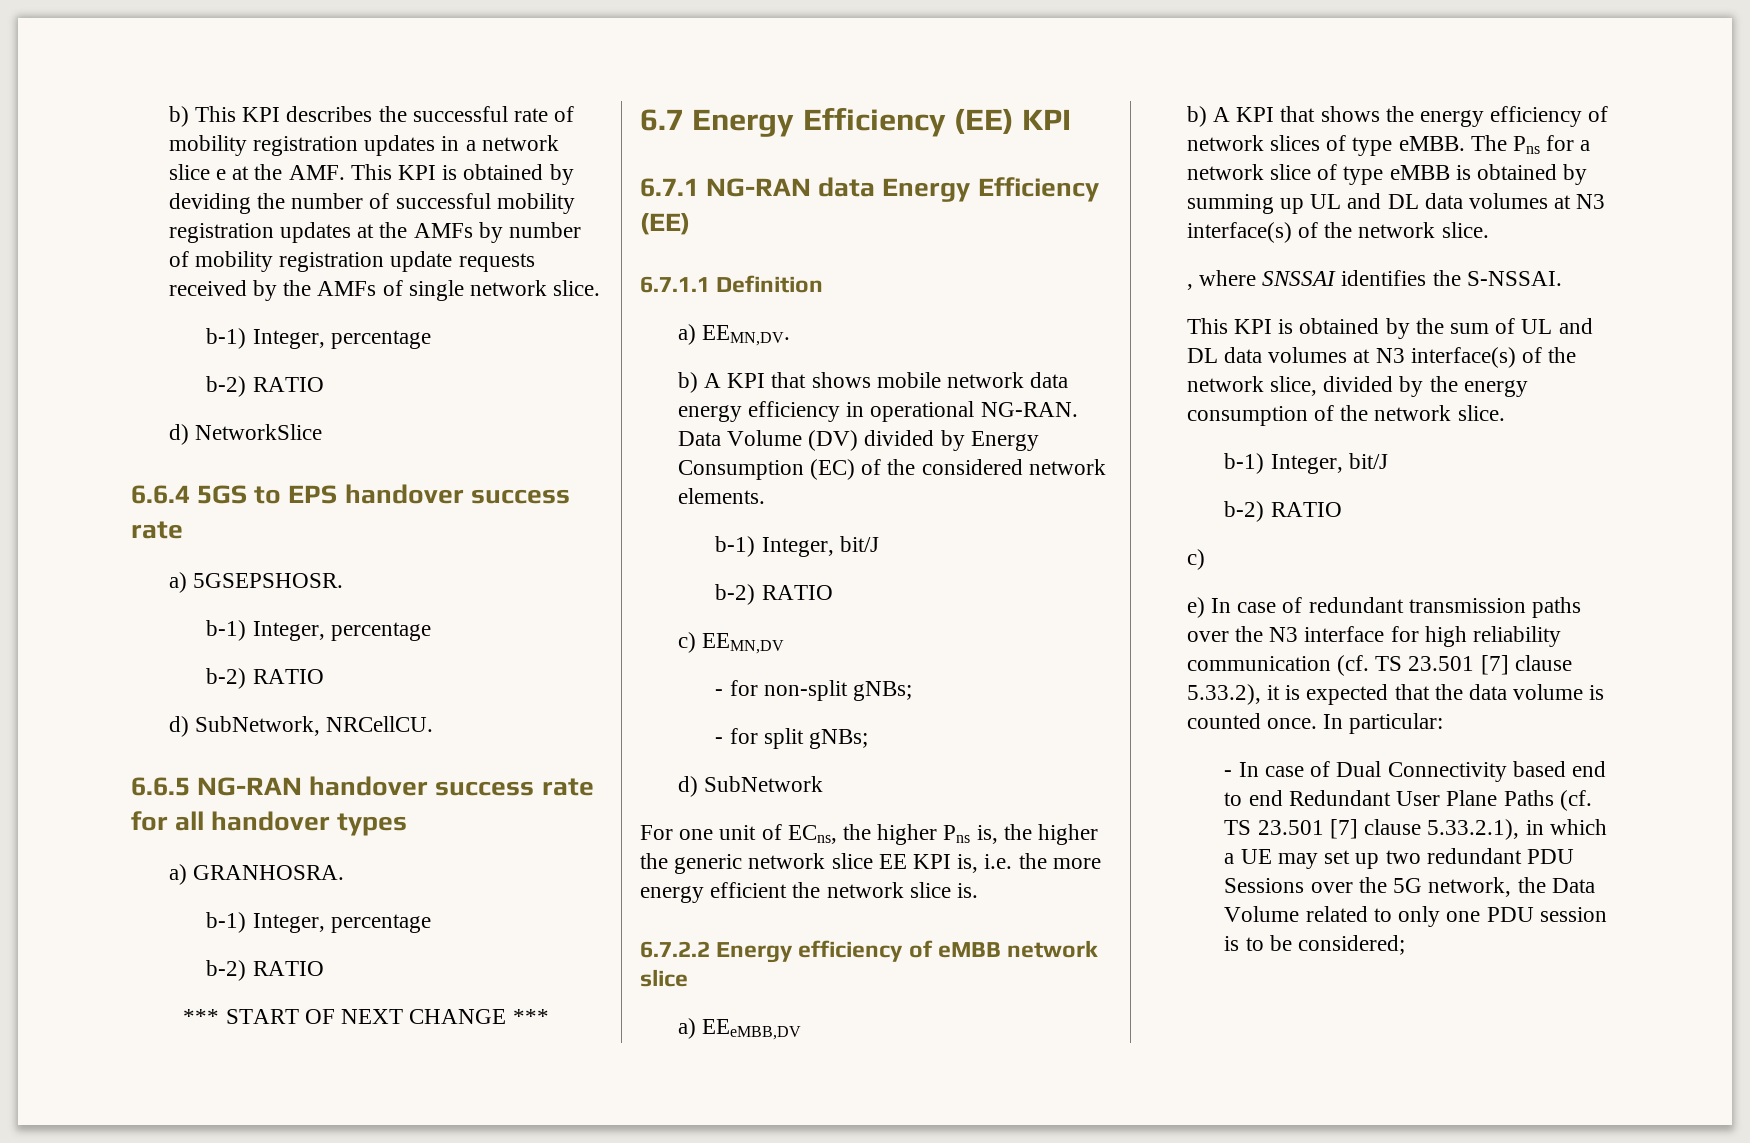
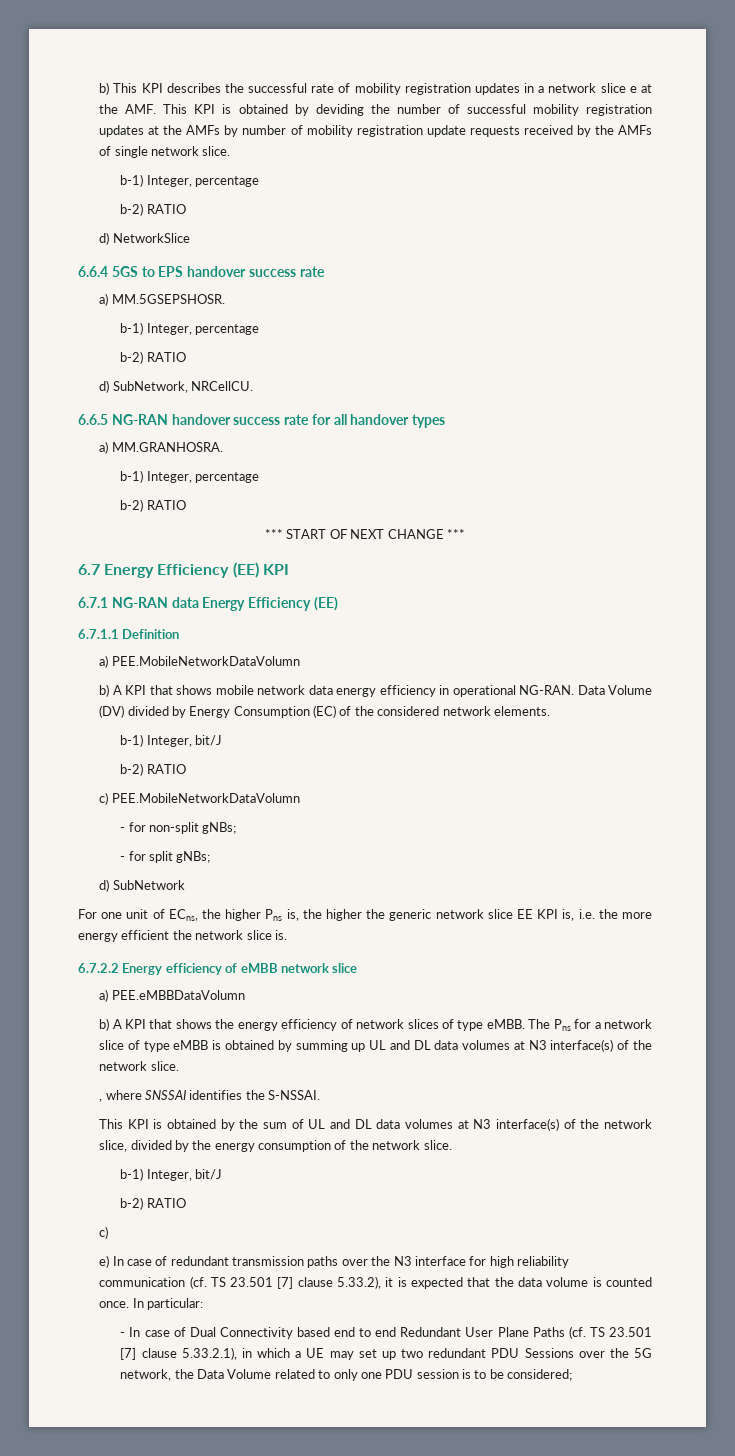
- a) 5GSEPSHOSR.
+ a) MM.5GSEPSHOSR.
- a) GRANHOSRA.
+ a) MM.GRANHOSRA.
- a) EEMN,DV.
+ a) PEE.MobileNetworkDataVolumn
- c) EEMN,DV
+ c) PEE.MobileNetworkDataVolumn
- a) EEeMBB,DV
+ a) PEE.eMBBDataVolumn

